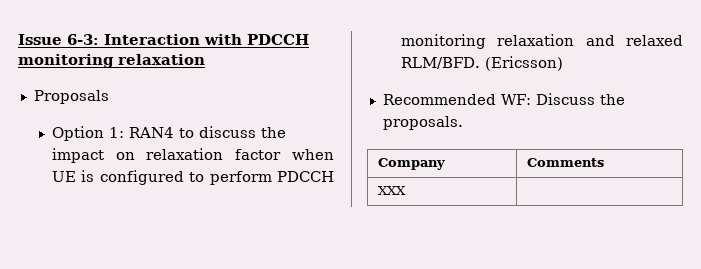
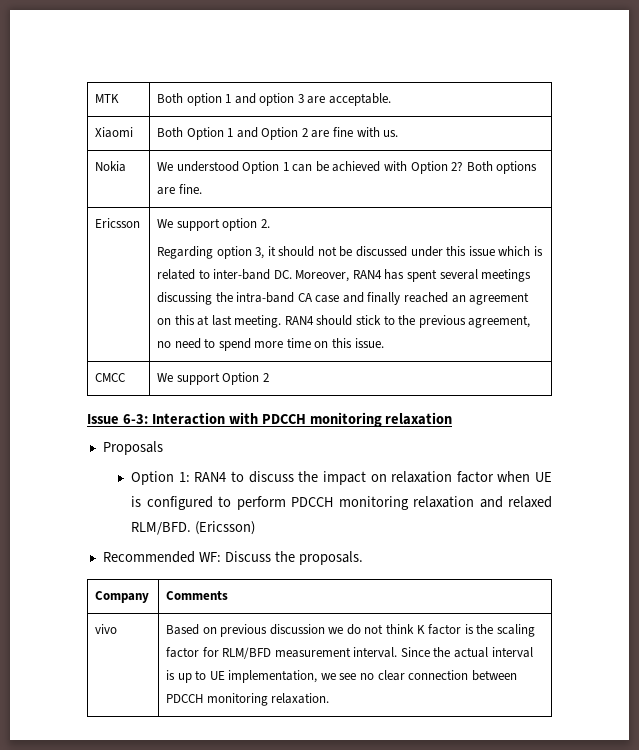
+ MTK | Both option 1 and option 3 are acceptable.
+ Xiaomi | Both Option 1 and Option 2 are fine with us.
+ Nokia | We understood Option 1 can be achieved with Option 2? Both options are fine.
+ Ericsson | We support option 2.
+ Regarding option 3, it should not be discussed under this issue which is related to inter-band DC. Moreover, RAN4 has spent several meetings discussing the intra-band CA case and finally reached an agreement on this at last meeting. RAN4 should stick to the previous agreement, no need to spend more time on this issue.
+ CMCC | We support Option 2
- XXX |
+ vivo | Based on previous discussion we do not think K factor is the scaling factor for RLM/BFD measurement interval. Since the actual interval is up to UE implementation, we see no clear connection between PDCCH monitoring relaxation.

